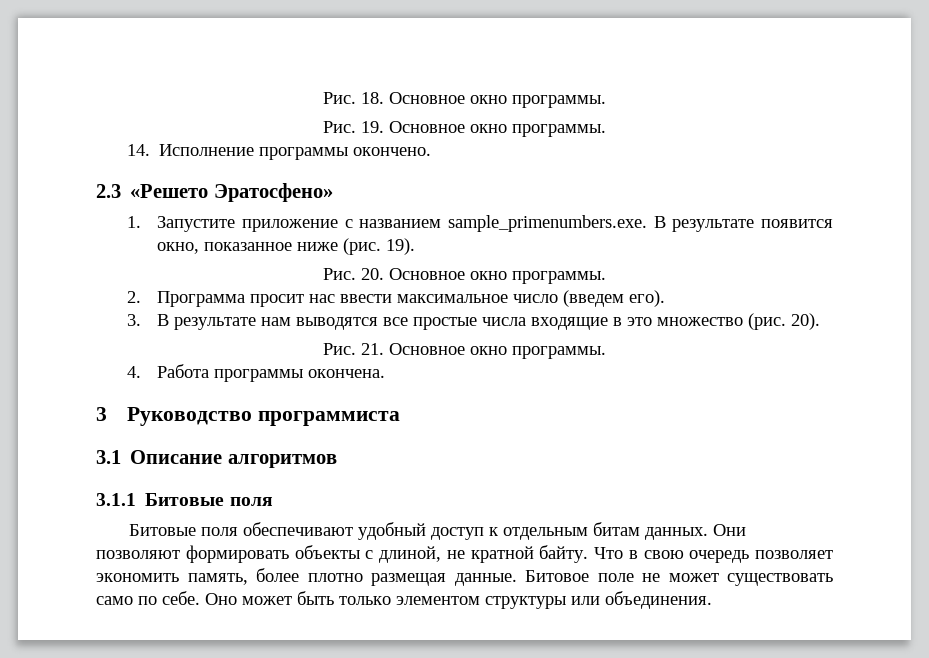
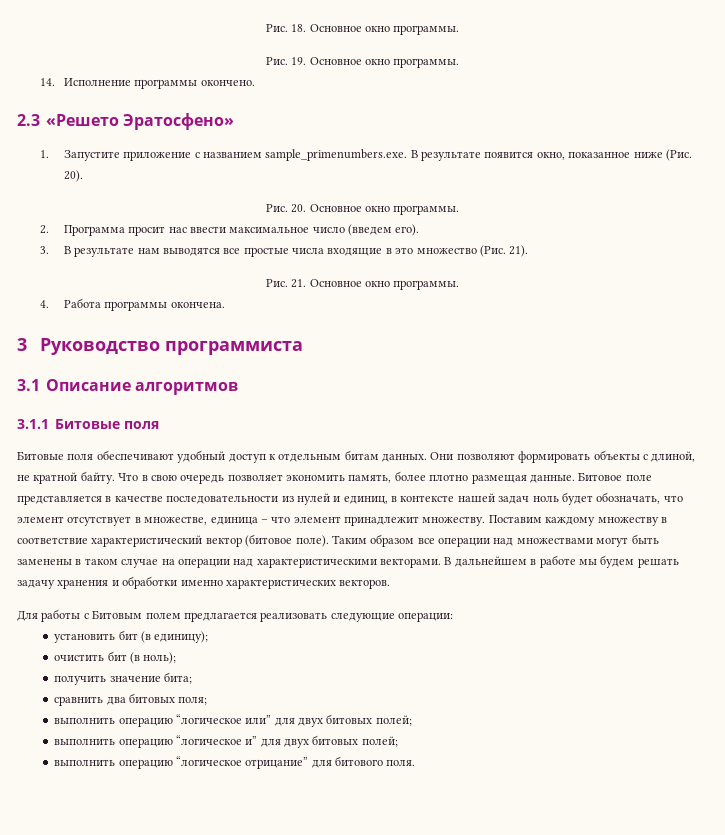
- 1. Запустите приложение с названием sample_primenumbers.exe. В результате появится окно, показанное ниже (рис. 19).
+ 1. Запустите приложение с названием sample_primenumbers.exe. В результате появится окно, показанное ниже (Рис. 20).
- 3. В результате нам выводятся все простые числа входящие в это множество (рис. 20).
+ 3. В результате нам выводятся все простые числа входящие в это множество (Рис. 21).
- Битовое поле не может существовать само по себе. Оно может быть только элементом структуры или объединения.
+ Битовое поле представляется в качестве последовательности из нулей и единиц, в контексте нашей задач ноль будет обозначать, что элемент отсутствует в множестве, единица – что элемент принадлежит множеству. Поставим каждому множеству в соответствие характеристический вектор (битовое поле). Таким образом все операции над множествами могут быть заменены в таком случае на операции над характеристическими векторами. В дальнейшем в работе мы будем решать задачу хранения и обработки именно характеристических векторов.
+ Для работы с Битовым полем предлагается реализовать следующие операции:
+ установить бит (в единицу);
+ очистить бит (в ноль);
+ получить значение бита;
+ сравнить два битовых поля;
+ выполнить операцию “логическое или” для двух битовых полей;
+ выполнить операцию “логическое и” для двух битовых полей;
+ выполнить операцию “логическое отрицание” для битового поля.

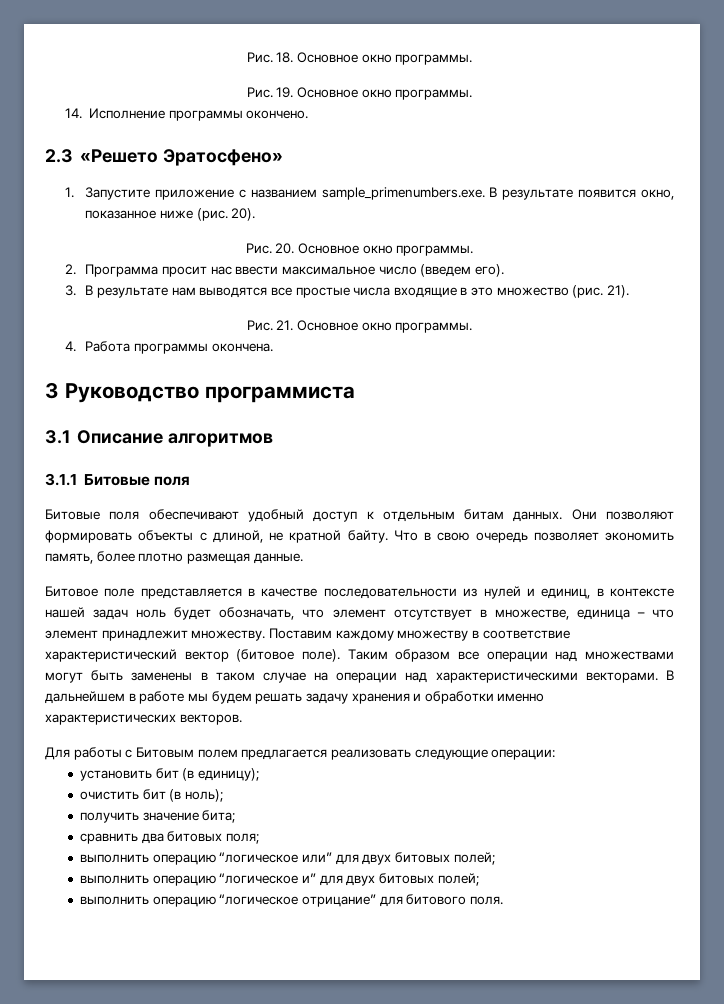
- 1. Запустите приложение с названием sample_primenumbers.exe. В результате появится окно, показанное ниже (Рис. 20).
+ 1. Запустите приложение с названием sample_primenumbers.exe. В результате появится окно, показанное ниже (рис. 20).
- 3. В результате нам выводятся все простые числа входящие в это множество (Рис. 21).
+ 3. В результате нам выводятся все простые числа входящие в это множество (рис. 21).
- Что в свою очередь позволяет экономить память, более плотно размещая данные. Битовое поле представляется в качестве последовательности из нулей и единиц, в контексте нашей задач ноль будет обозначать, что элемент отсутствует в множестве, единица – что элемент принадлежит множеству.
+ Что в свою очередь позволяет экономить память, более плотно размещая данные.
+ Битовое поле представляется в качестве последовательности из нулей и единиц, в контексте нашей задач ноль будет обозначать, что элемент отсутствует в множестве, единица – что элемент принадлежит множеству.

